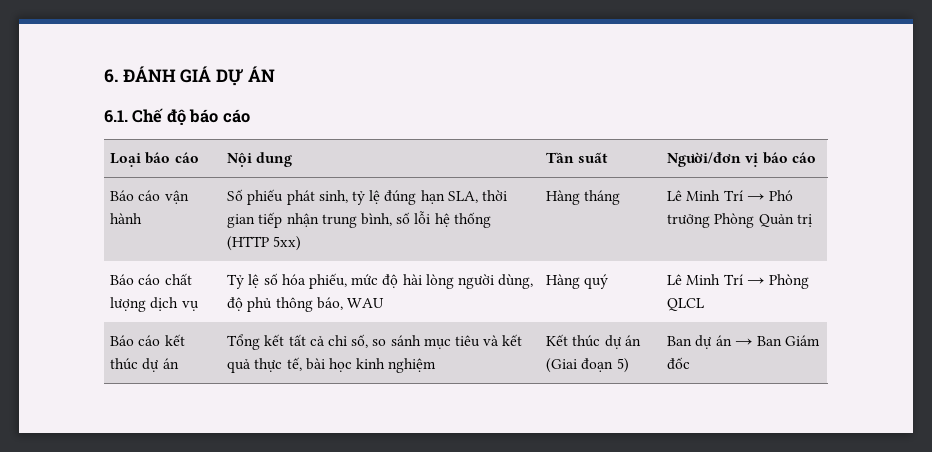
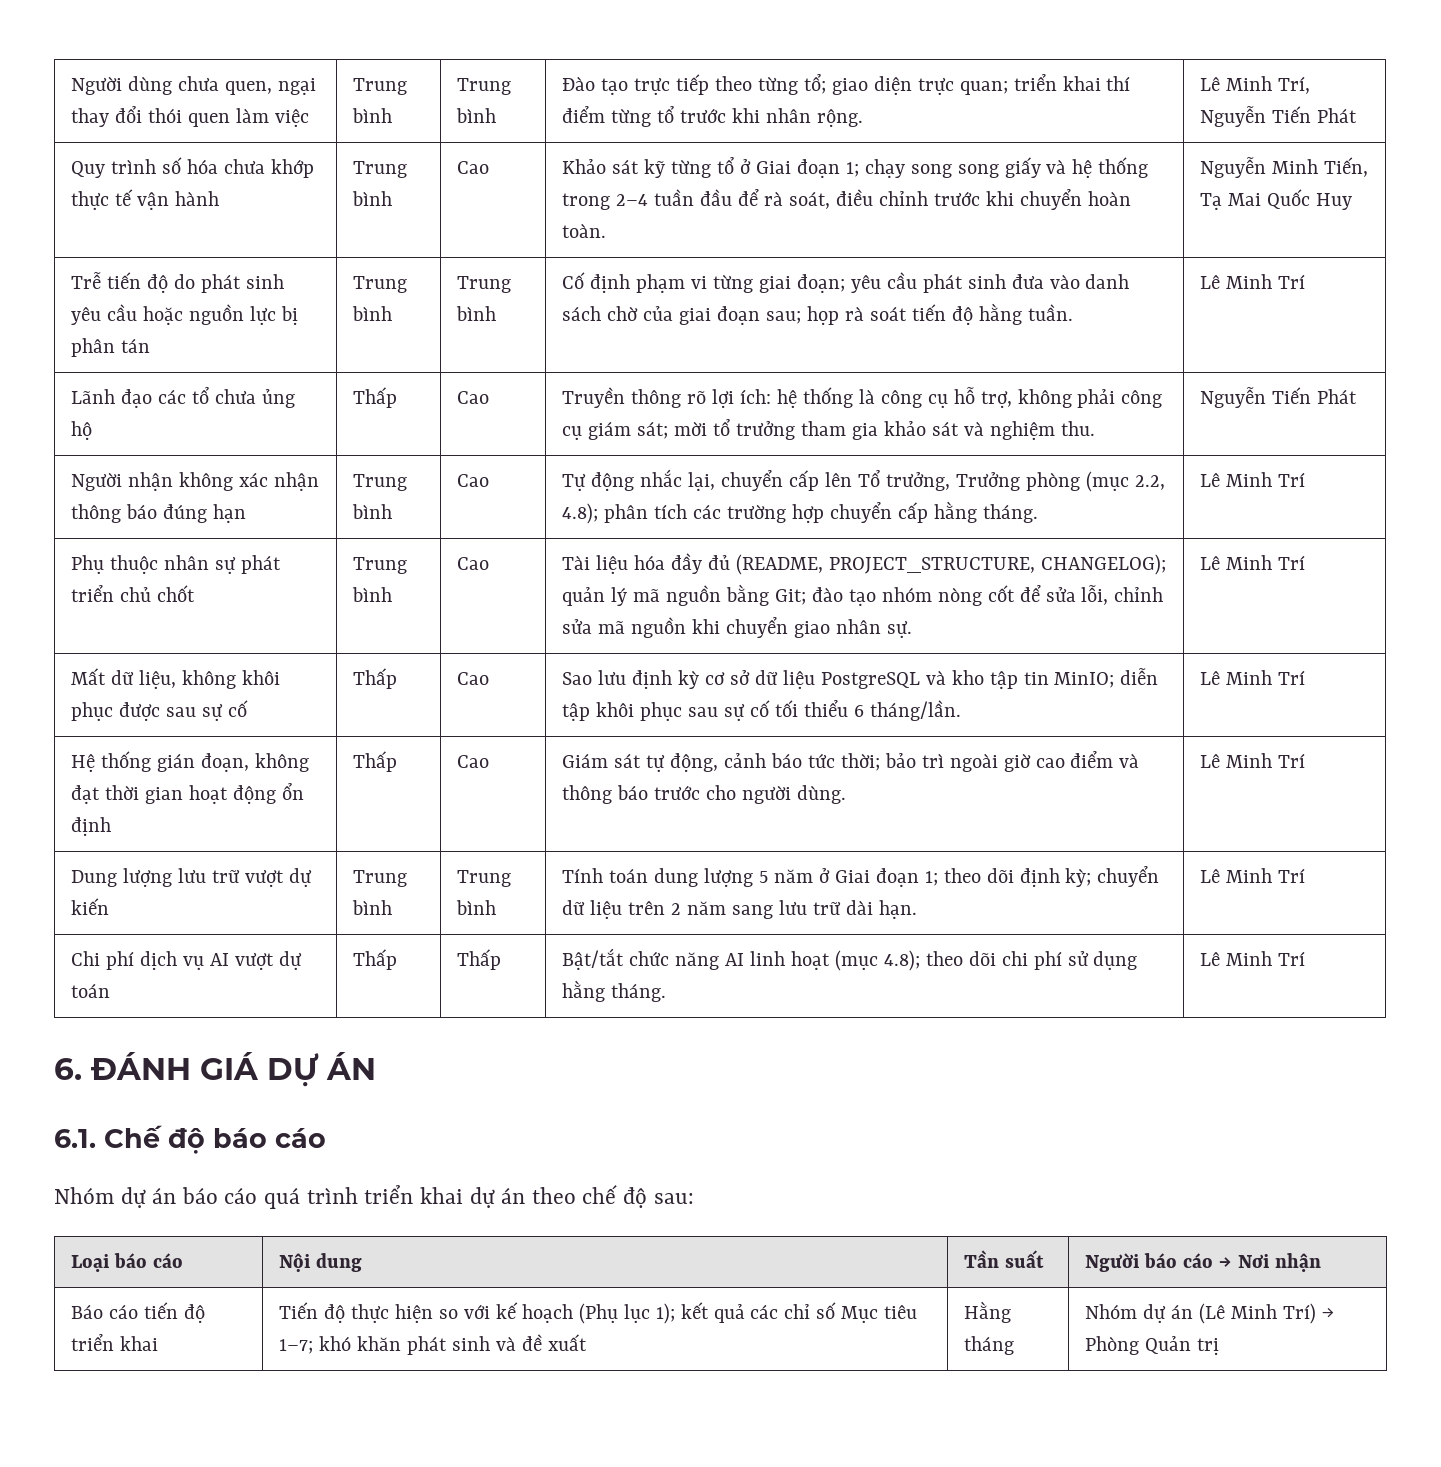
+ Người dùng chưa quen, ngại thay đổi thói quen làm việc | Trung bình | Trung bình | Đào tạo trực tiếp theo từng tổ; giao diện trực quan; triển khai thí điểm từng tổ trước khi nhân rộng. | Lê Minh Trí, Nguyễn Tiến Phát
+ Quy trình số hóa chưa khớp thực tế vận hành | Trung bình | Cao | Khảo sát kỹ từng tổ ở Giai đoạn 1; chạy song song giấy và hệ thống trong 2–4 tuần đầu để rà soát, điều chỉnh trước khi chuyển hoàn toàn. | Nguyễn Minh Tiến, Tạ Mai Quốc Huy
+ Trễ tiến độ do phát sinh yêu cầu hoặc nguồn lực bị phân tán | Trung bình | Trung bình | Cố định phạm vi từng giai đoạn; yêu cầu phát sinh đưa vào danh sách chờ của giai đoạn sau; họp rà soát tiến độ hằng tuần. | Lê Minh Trí
+ Lãnh đạo các tổ chưa ủng hộ | Thấp | Cao | Truyền thông rõ lợi ích: hệ thống là công cụ hỗ trợ, không phải công cụ giám sát; mời tổ trưởng tham gia khảo sát và nghiệm thu. | Nguyễn Tiến Phát
+ Người nhận không xác nhận thông báo đúng hạn | Trung bình | Cao | Tự động nhắc lại, chuyển cấp lên Tổ trưởng, Trưởng phòng (mục 2.2, 4.8); phân tích các trường hợp chuyển cấp hằng tháng. | Lê Minh Trí
+ Phụ thuộc nhân sự phát triển chủ chốt | Trung bình | Cao | Tài liệu hóa đầy đủ (README, PROJECT_STRUCTURE, CHANGELOG); quản lý mã nguồn bằng Git; đào tạo nhóm nòng cốt để sửa lỗi, chỉnh sửa mã nguồn khi chuyển giao nhân sự. | Lê Minh Trí
+ Mất dữ liệu, không khôi phục được sau sự cố | Thấp | Cao | Sao lưu định kỳ cơ sở dữ liệu PostgreSQL và kho tập tin MinIO; diễn tập khôi phục sau sự cố tối thiểu 6 tháng/lần. | Lê Minh Trí
+ Hệ thống gián đoạn, không đạt thời gian hoạt động ổn định | Thấp | Cao | Giám sát tự động, cảnh báo tức thời; bảo trì ngoài giờ cao điểm và thông báo trước cho người dùng. | Lê Minh Trí
+ Dung lượng lưu trữ vượt dự kiến | Trung bình | Trung bình | Tính toán dung lượng 5 năm ở Giai đoạn 1; theo dõi định kỳ; chuyển dữ liệu trên 2 năm sang lưu trữ dài hạn. | Lê Minh Trí
+ Chi phí dịch vụ AI vượt dự toán | Thấp | Thấp | Bật/tắt chức năng AI linh hoạt (mục 4.8); theo dõi chi phí sử dụng hằng tháng. | Lê Minh Trí
+ Nhóm dự án báo cáo quá trình triển khai dự án theo chế độ sau:
- Loại báo cáo | Nội dung | Tần suất | Người/đơn vị báo cáo
- Báo cáo vận hành | Số phiếu phát sinh, tỷ lệ đúng hạn SLA, thời gian tiếp nhận trung bình, số lỗi hệ thống (HTTP 5xx) | Hàng tháng | Lê Minh Trí → Phó trưởng Phòng Quản trị
- Báo cáo chất lượng dịch vụ | Tỷ lệ số hóa phiếu, mức độ hài lòng người dùng, độ phủ thông báo, WAU | Hàng quý | Lê Minh Trí → Phòng QLCL
- Báo cáo kết thúc dự án | Tổng kết tất cả chỉ số, so sánh mục tiêu và kết quả thực tế, bài học kinh nghiệm | Kết thúc dự án (Giai đoạn 5) | Ban dự án → Ban Giám đốc
+ Loại báo cáo | Nội dung | Tần suất | Người báo cáo → Nơi nhận
+ Báo cáo tiến độ triển khai | Tiến độ thực hiện so với kế hoạch (Phụ lục 1); kết quả các chỉ số Mục tiêu 1–7; khó khăn phát sinh và đề xuất | Hằng tháng | Nhóm dự án (Lê Minh Trí) → Phòng Quản trị

